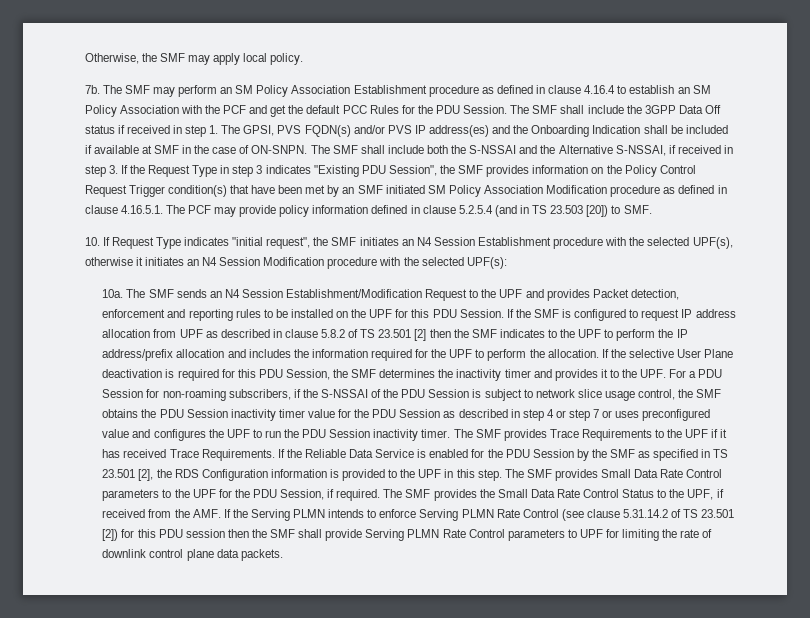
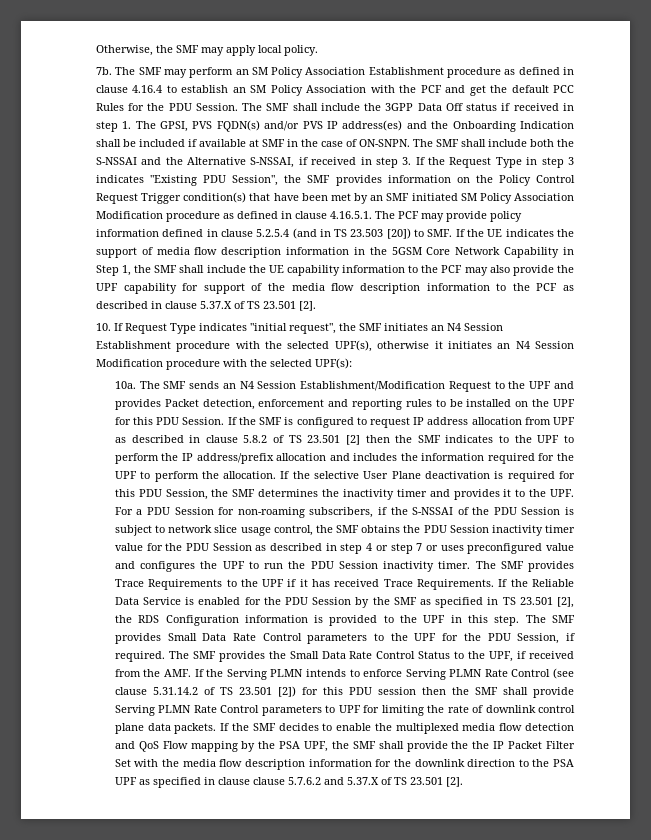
- The SMF shall include both the S-NSSAI and the Alternative S-NSSAI, if received in step 3. If the Request Type in step 3 indicates "Existing PDU Session", the SMF provides information on the Policy Control Request Trigger condition(s) that have been met by an SMF initiated SM Policy Association Modification procedure as defined in clause 4.16.5.1. The PCF may provide policy information defined in clause 5.2.5.4 (and in TS 23.503 [20]) to SMF.
+ The SMF shall include both the S-NSSAI and the Alternative S-NSSAI, if received in step 3. If the Request Type in step 3 indicates "Existing PDU Session", the SMF provides information on the Policy Control Request Trigger condition(s) that have been met by an SMF initiated SM Policy Association Modification procedure as defined in clause 4.16.5.1. The PCF may provide policy information defined in clause 5.2.5.4 (and in TS 23.503 [20]) to SMF. If the UE indicates the support of media flow description information in the 5GSM Core Network Capability in Step 1, the SMF shall include the UE capability information to the PCF may also provide the UPF capability for support of the media flow description information to the PCF as described in clause 5.37.X of TS 23.501 [2].
+ If the SMF decides to enable the multiplexed media flow detection and QoS Flow mapping by the PSA UPF, the SMF shall provide the the IP Packet Filter Set with the media flow description information for the downlink direction to the PSA UPF as specified in clause clause 5.7.6.2 and 5.37.X of TS 23.501 [2].

